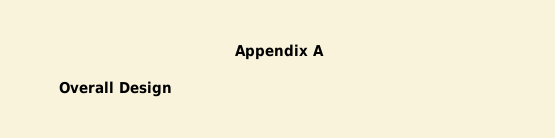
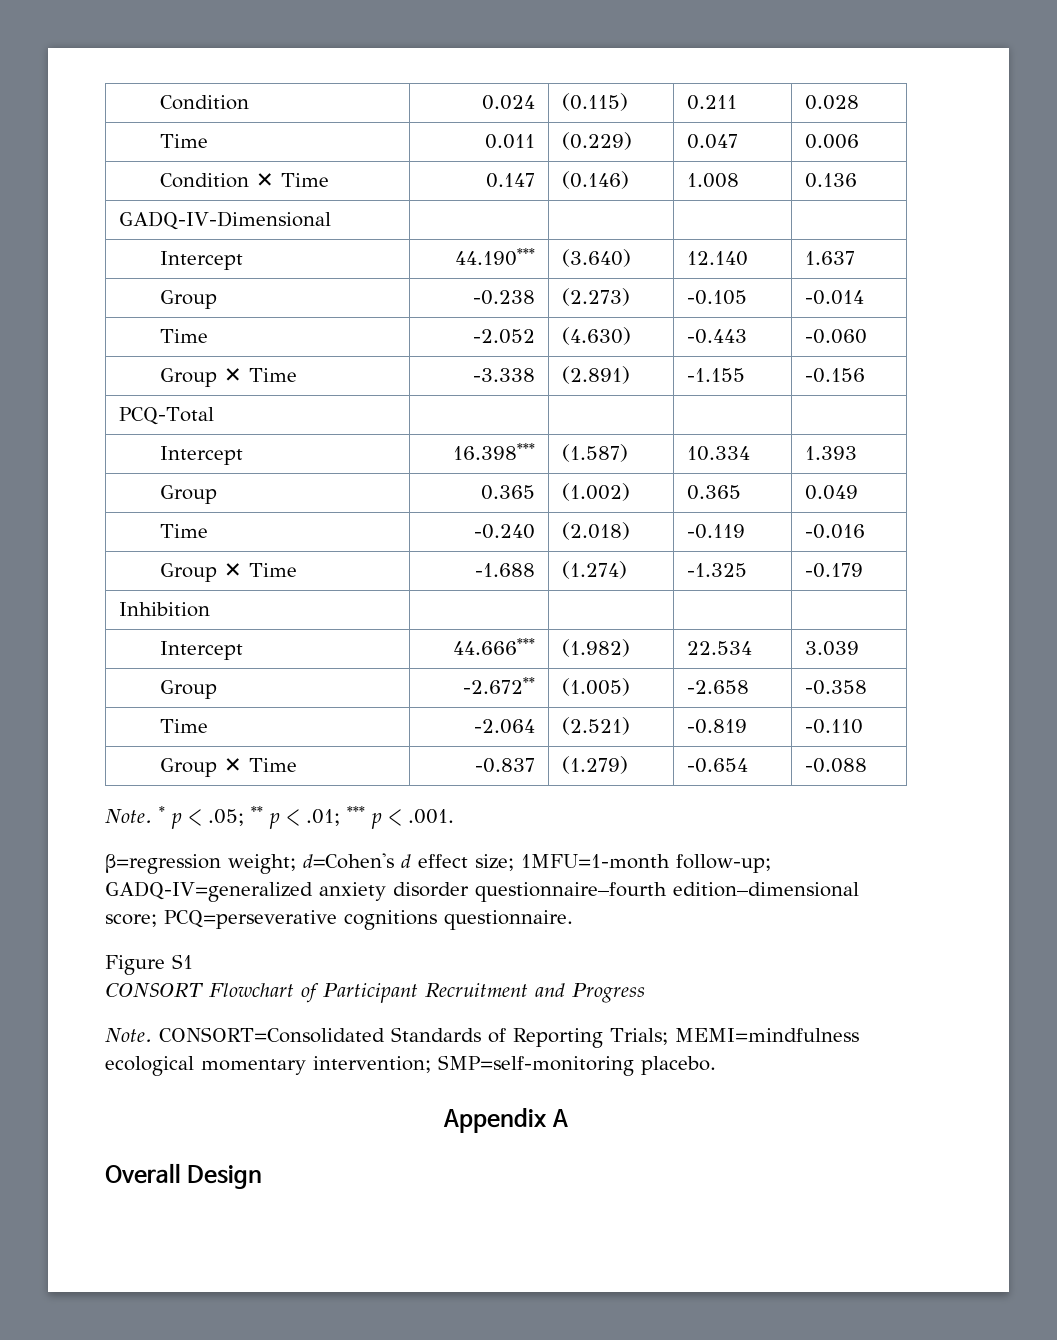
+ Condition | 0.024 | (0.115) | 0.211 | 0.028
+ Time | 0.011 | (0.229) | 0.047 | 0.006
+ Condition ✕ Time | 0.147 | (0.146) | 1.008 | 0.136
+ GADQ-IV-Dimensional | | | |
+ Intercept | 44.190*** | (3.640) | 12.140 | 1.637
+ Group | -0.238 | (2.273) | -0.105 | -0.014
+ Time | -2.052 | (4.630) | -0.443 | -0.060
+ Group ✕ Time | -3.338 | (2.891) | -1.155 | -0.156
+ PCQ-Total | | | |
+ Intercept | 16.398*** | (1.587) | 10.334 | 1.393
+ Group | 0.365 | (1.002) | 0.365 | 0.049
+ Time | -0.240 | (2.018) | -0.119 | -0.016
+ Group ✕ Time | -1.688 | (1.274) | -1.325 | -0.179
+ Inhibition | | | |
+ Intercept | 44.666*** | (1.982) | 22.534 | 3.039
+ Group | -2.672** | (1.005) | -2.658 | -0.358
+ Time | -2.064 | (2.521) | -0.819 | -0.110
+ Group ✕ Time | -0.837 | (1.279) | -0.654 | -0.088
+ Note. * p < .05; ** p < .01; *** p < .001.
+ β=regression weight; d=Cohen's d effect size; 1MFU=1-month follow-up; GADQ-IV=generalized anxiety disorder questionnaire–fourth edition–dimensional score; PCQ=perseverative cognitions questionnaire.
+ Figure S1
+ CONSORT Flowchart of Participant Recruitment and Progress
+ Note. CONSORT=Consolidated Standards of Reporting Trials; MEMI=mindfulness ecological momentary intervention; SMP=self-monitoring placebo.

